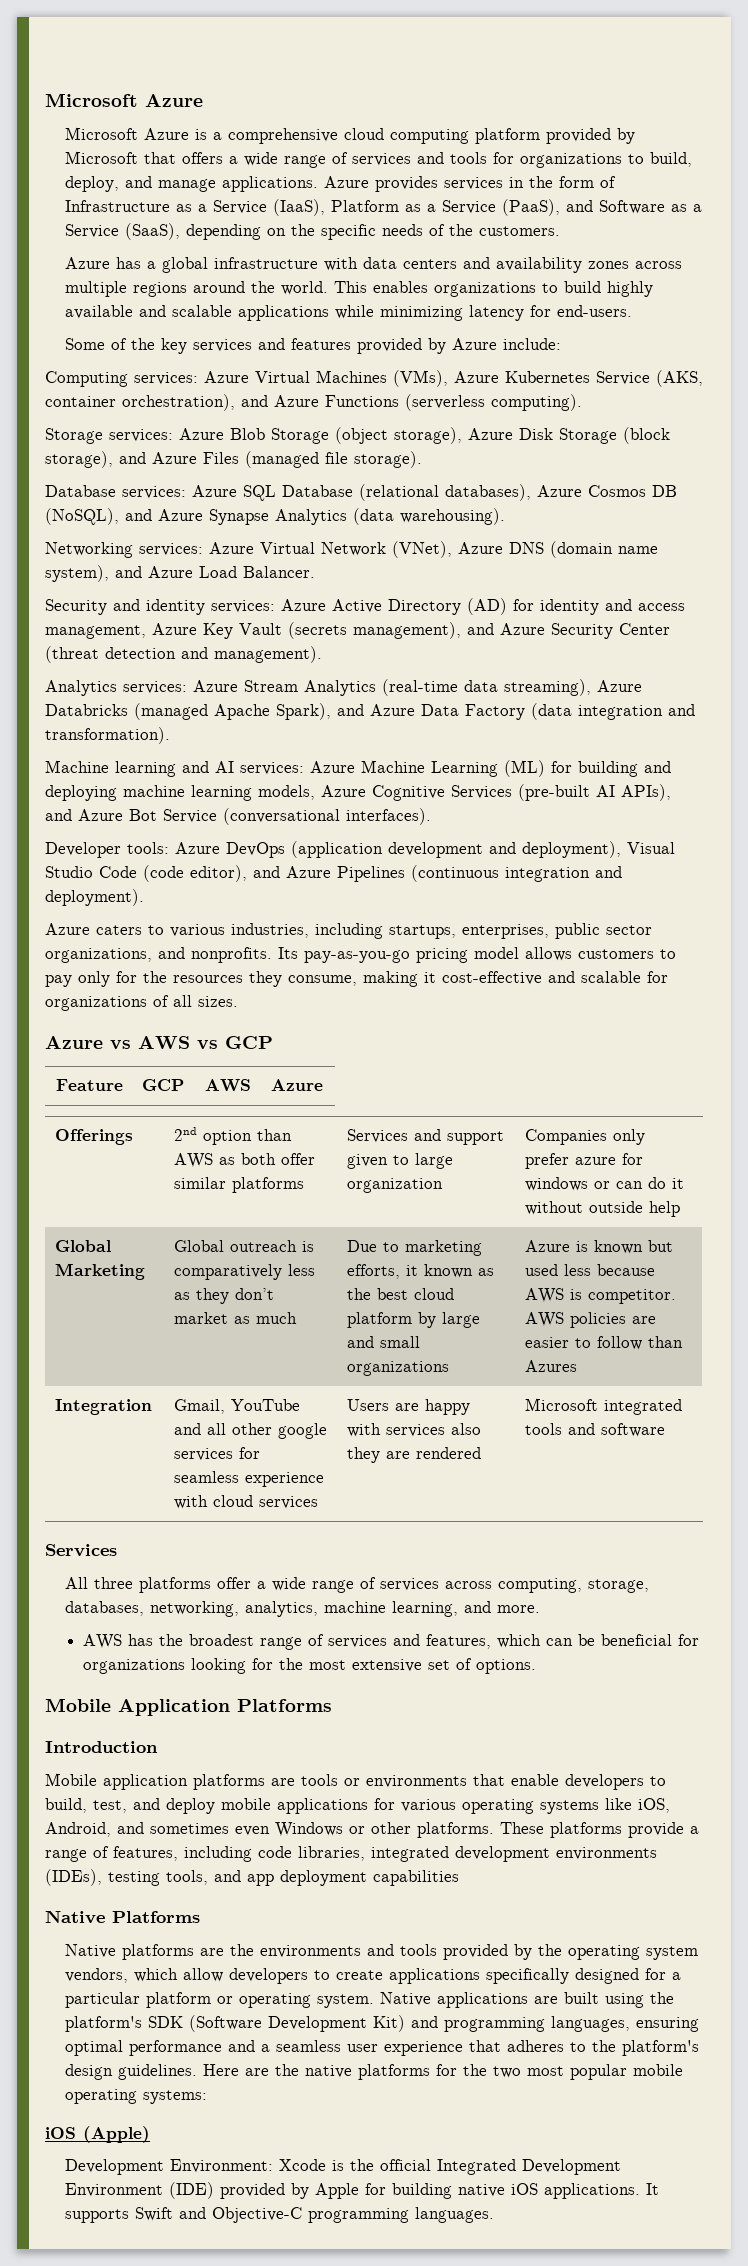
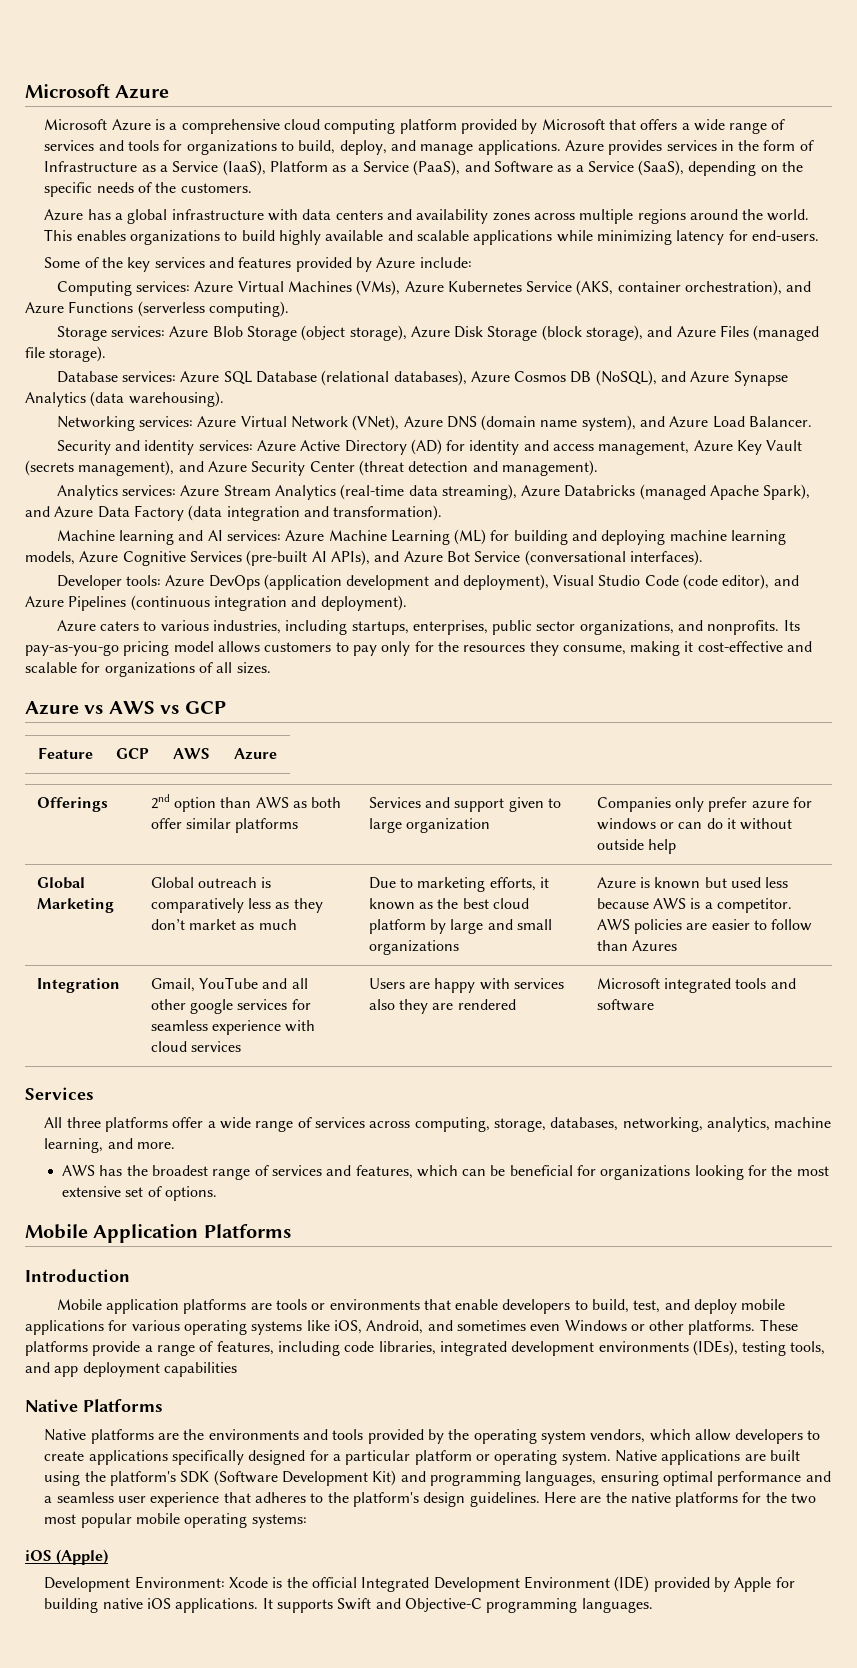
- Azure is known but used less because AWS is competitor.
+ Azure is known but used less because AWS is a competitor.

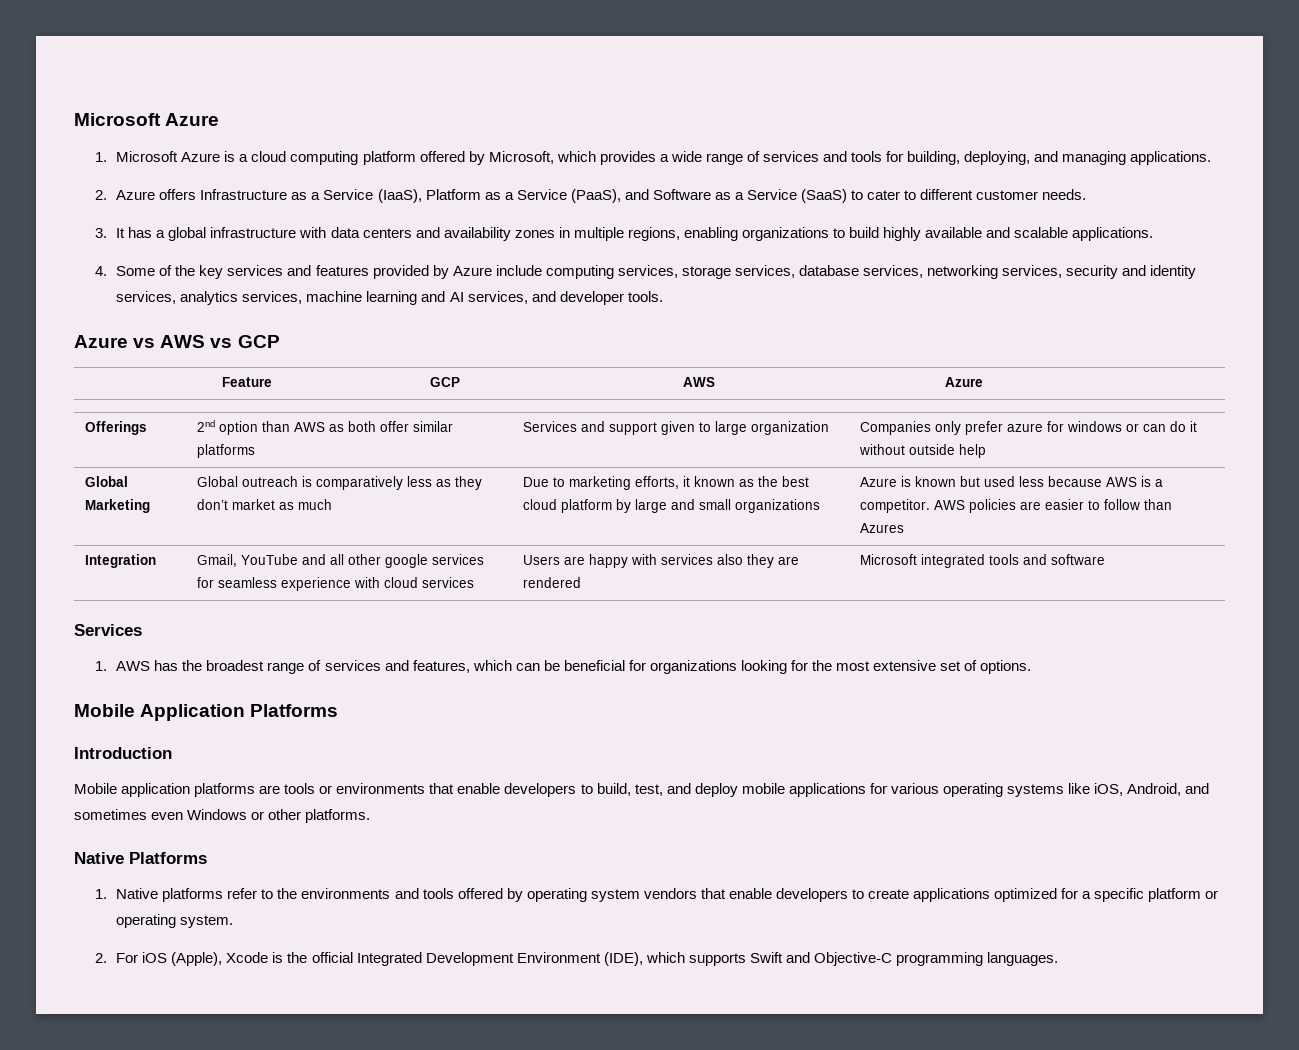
- Microsoft Azure is a comprehensive cloud computing platform provided by Microsoft that offers a wide range of services and tools for organizations to build, deploy, and manage applications. Azure provides services in the form of Infrastructure as a Service (IaaS), Platform as a Service (PaaS), and Software as a Service (SaaS), depending on the specific needs of the customers.
- Azure has a global infrastructure with data centers and availability zones across multiple regions around the world. This enables organizations to build highly available and scalable applications while minimizing latency for end-users.
- Some of the key services and features provided by Azure include:
- Computing services: Azure Virtual Machines (VMs), Azure Kubernetes Service (AKS, container orchestration), and Azure Functions (serverless computing).
- Storage services: Azure Blob Storage (object storage), Azure Disk Storage (block storage), and Azure Files (managed file storage).
- Database services: Azure SQL Database (relational databases), Azure Cosmos DB (NoSQL), and Azure Synapse Analytics (data warehousing).
- Networking services: Azure Virtual Network (VNet), Azure DNS (domain name system), and Azure Load Balancer.
- Security and identity services: Azure Active Directory (AD) for identity and access management, Azure Key Vault (secrets management), and Azure Security Center (threat detection and management).
- Analytics services: Azure Stream Analytics (real-time data streaming), Azure Databricks (managed Apache Spark), and Azure Data Factory (data integration and transformation).
- Machine learning and AI services: Azure Machine Learning (ML) for building and deploying machine learning models, Azure Cognitive Services (pre-built AI APIs), and Azure Bot Service (conversational interfaces).
- Developer tools: Azure DevOps (application development and deployment), Visual Studio Code (code editor), and Azure Pipelines (continuous integration and deployment).
- Azure caters to various industries, including startups, enterprises, public sector organizations, and nonprofits. Its pay-as-you-go pricing model allows customers to pay only for the resources they consume, making it cost-effective and scalable for organizations of all sizes.
+ 1. Microsoft Azure is a cloud computing platform offered by Microsoft, which provides a wide range of services and tools for building, deploying, and managing applications.
+ 2. Azure offers Infrastructure as a Service (IaaS), Platform as a Service (PaaS), and Software as a Service (SaaS) to cater to different customer needs.
+ 3. It has a global infrastructure with data centers and availability zones in multiple regions, enabling organizations to build highly available and scalable applications.
+ 4. Some of the key services and features provided by Azure include computing services, storage services, database services, networking services, security and identity services, analytics services, machine learning and AI services, and developer tools.
- All three platforms offer a wide range of services across computing, storage, databases, networking, analytics, machine learning, and more.
- AWS has the broadest range of services and features, which can be beneficial for organizations looking for the most extensive set of options.
+ 1. AWS has the broadest range of services and features, which can be beneficial for organizations looking for the most extensive set of options.
- These platforms provide a range of features, including code libraries, integrated development environments (IDEs), testing tools, and app deployment capabilities
- Native platforms are the environments and tools provided by the operating system vendors, which allow developers to create applications specifically designed for a particular platform or operating system. Native applications are built using the platform's SDK (Software Development Kit) and programming languages, ensuring optimal performance and a seamless user experience that adheres to the platform's design guidelines. Here are the native platforms for the two most popular mobile operating systems:
- iOS (Apple)
- Development Environment: Xcode is the official Integrated Development Environment (IDE) provided by Apple for building native iOS applications. It supports Swift and Objective-C programming languages.
+ 1. Native platforms refer to the environments and tools offered by operating system vendors that enable developers to create applications optimized for a specific platform or operating system.
+ 2. For iOS (Apple), Xcode is the official Integrated Development Environment (IDE), which supports Swift and Objective-C programming languages.

